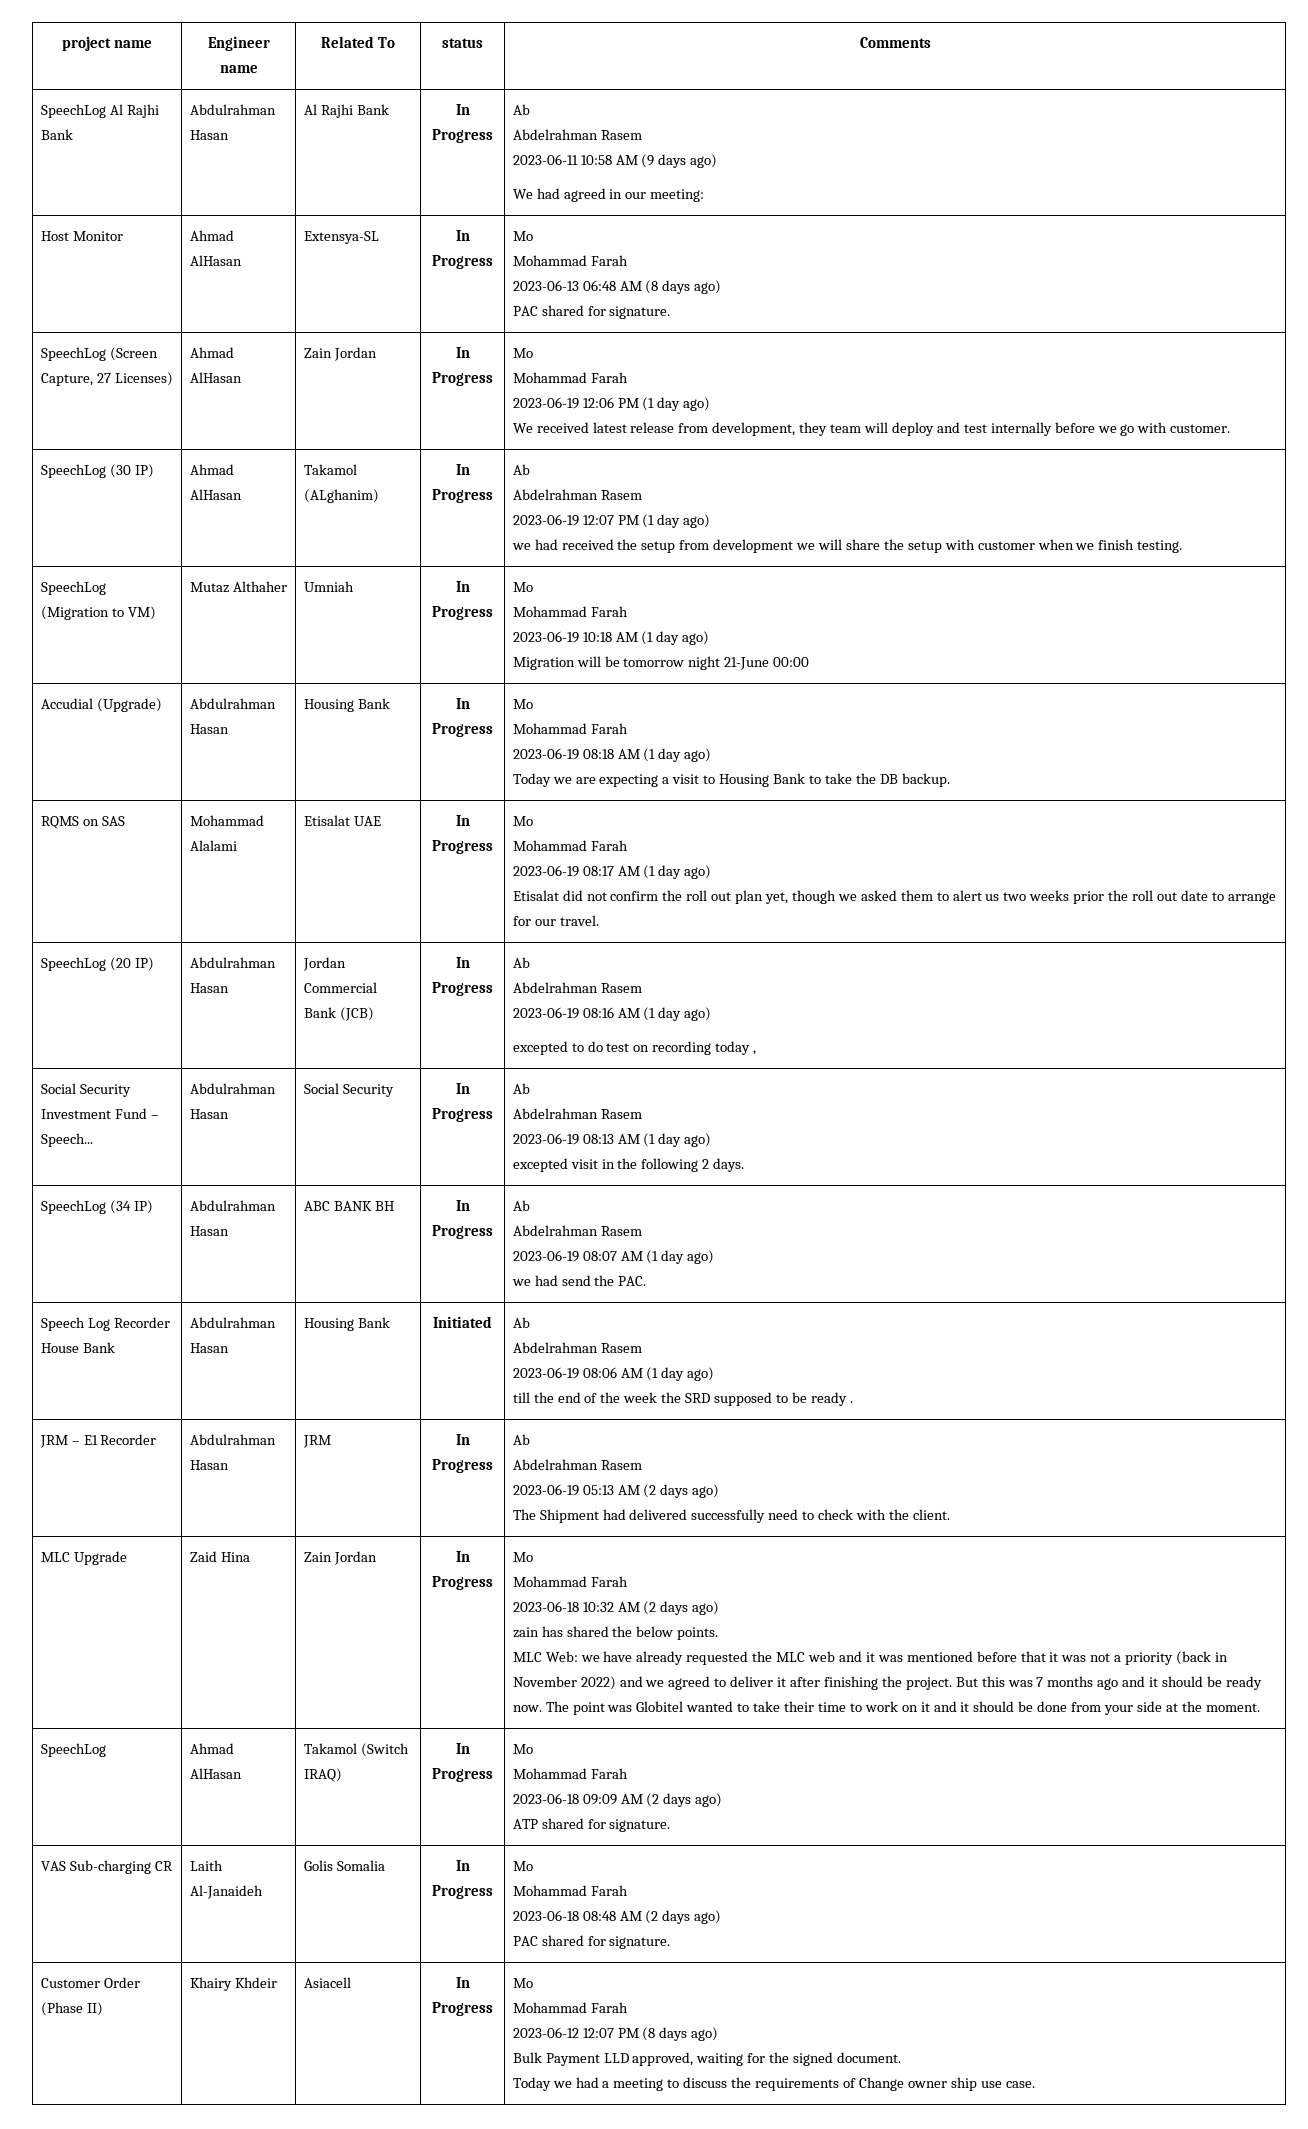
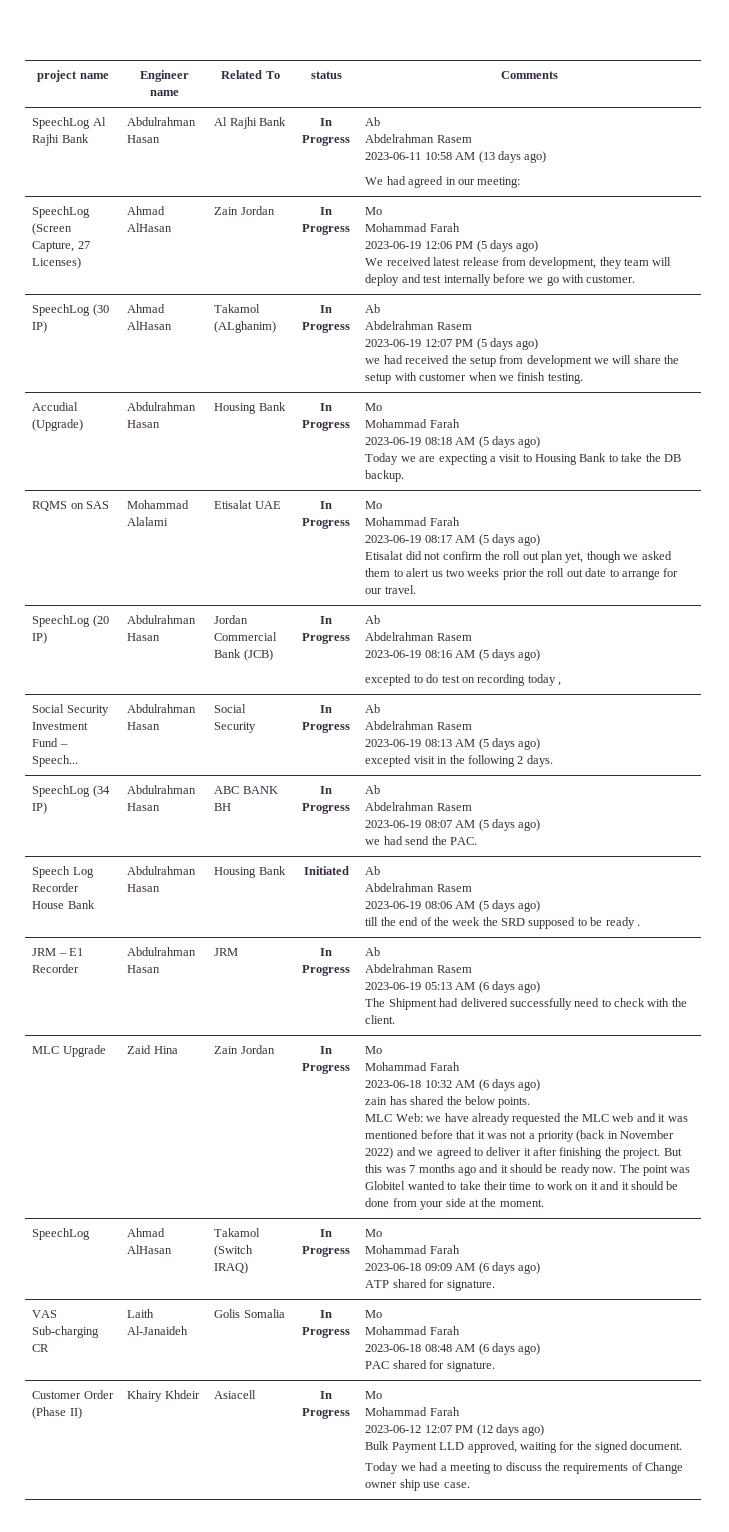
  SpeechLog Al Rajhi Bank | Abdulrahman Hasan | Al Rajhi Bank | In Progress | Ab
  Abdelrahman Rasem
- 2023-06-11 10:58 AM (9 days ago)
+ 2023-06-11 10:58 AM (13 days ago)
- Host Monitor | Ahmad AlHasan | Extensya-SL | In Progress | Mo
- Mohammad Farah
- 2023-06-13 06:48 AM (8 days ago)
- PAC shared for signature.
  SpeechLog (Screen Capture, 27 Licenses) | Ahmad AlHasan | Zain Jordan | In Progress | Mo
  Mohammad Farah
- 2023-06-19 12:06 PM (1 day ago)
+ 2023-06-19 12:06 PM (5 days ago)
  SpeechLog (30 IP) | Ahmad AlHasan | Takamol (ALghanim) | In Progress | Ab
  Abdelrahman Rasem
- 2023-06-19 12:07 PM (1 day ago)
+ 2023-06-19 12:07 PM (5 days ago)
- SpeechLog (Migration to VM) | Mutaz Althaher | Umniah | In Progress | Mo
- Mohammad Farah
- 2023-06-19 10:18 AM (1 day ago)
- Migration will be tomorrow night 21-June 00:00
  Accudial (Upgrade) | Abdulrahman Hasan | Housing Bank | In Progress | Mo
  Mohammad Farah
- 2023-06-19 08:18 AM (1 day ago)
+ 2023-06-19 08:18 AM (5 days ago)
- 2023-06-19 08:17 AM (1 day ago)
+ 2023-06-19 08:17 AM (5 days ago)
  SpeechLog (20 IP) | Abdulrahman Hasan | Jordan Commercial Bank (JCB) | In Progress | Ab
  Abdelrahman Rasem
- 2023-06-19 08:16 AM (1 day ago)
+ 2023-06-19 08:16 AM (5 days ago)
  Social Security Investment Fund – Speech... | Abdulrahman Hasan | Social Security | In Progress | Ab
  Abdelrahman Rasem
- 2023-06-19 08:13 AM (1 day ago)
+ 2023-06-19 08:13 AM (5 days ago)
  SpeechLog (34 IP) | Abdulrahman Hasan | ABC BANK BH | In Progress | Ab
  Abdelrahman Rasem
- 2023-06-19 08:07 AM (1 day ago)
+ 2023-06-19 08:07 AM (5 days ago)
  Speech Log Recorder House Bank | Abdulrahman Hasan | Housing Bank | Initiated | Ab
  Abdelrahman Rasem
- 2023-06-19 08:06 AM (1 day ago)
+ 2023-06-19 08:06 AM (5 days ago)
  JRM – E1 Recorder | Abdulrahman Hasan | JRM | In Progress | Ab
  Abdelrahman Rasem
- 2023-06-19 05:13 AM (2 days ago)
+ 2023-06-19 05:13 AM (6 days ago)
- 2023-06-18 10:32 AM (2 days ago)
+ 2023-06-18 10:32 AM (6 days ago)
  SpeechLog | Ahmad AlHasan | Takamol (Switch IRAQ) | In Progress | Mo
  Mohammad Farah
- 2023-06-18 09:09 AM (2 days ago)
+ 2023-06-18 09:09 AM (6 days ago)
  VAS Sub-charging CR | Laith Al-Janaideh | Golis Somalia | In Progress | Mo
  Mohammad Farah
- 2023-06-18 08:48 AM (2 days ago)
+ 2023-06-18 08:48 AM (6 days ago)
- 2023-06-12 12:07 PM (8 days ago)
+ 2023-06-12 12:07 PM (12 days ago)

